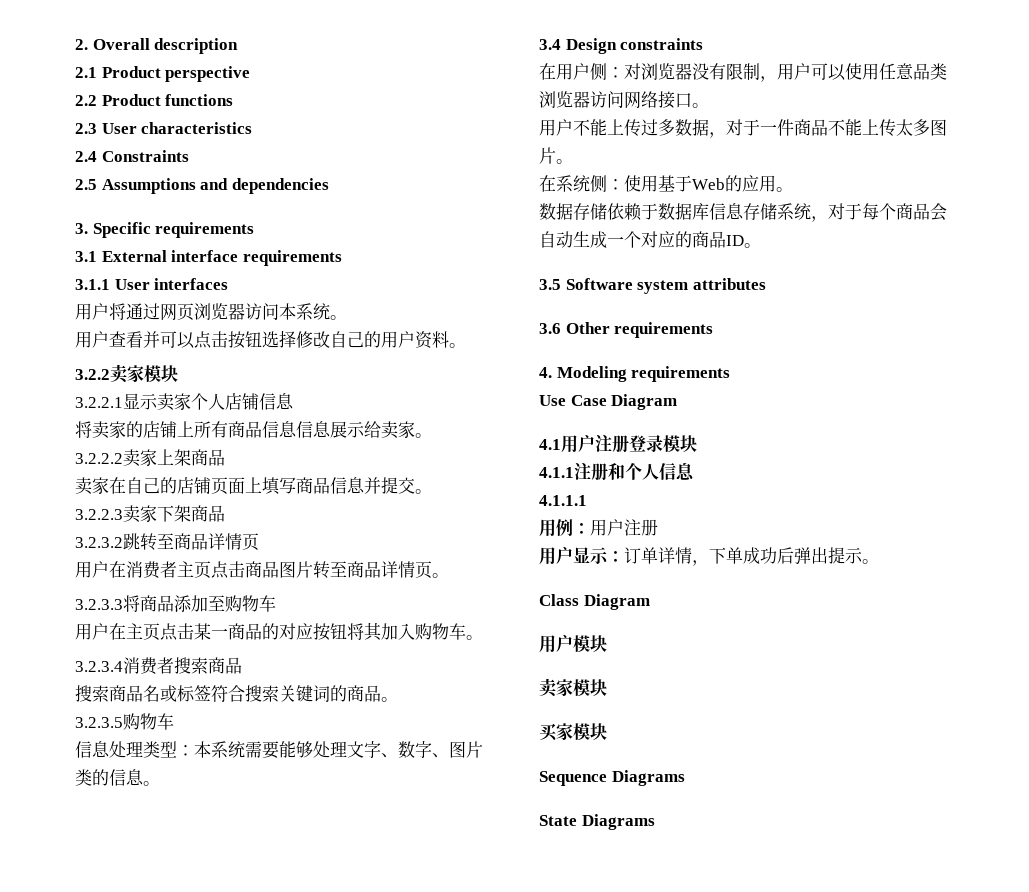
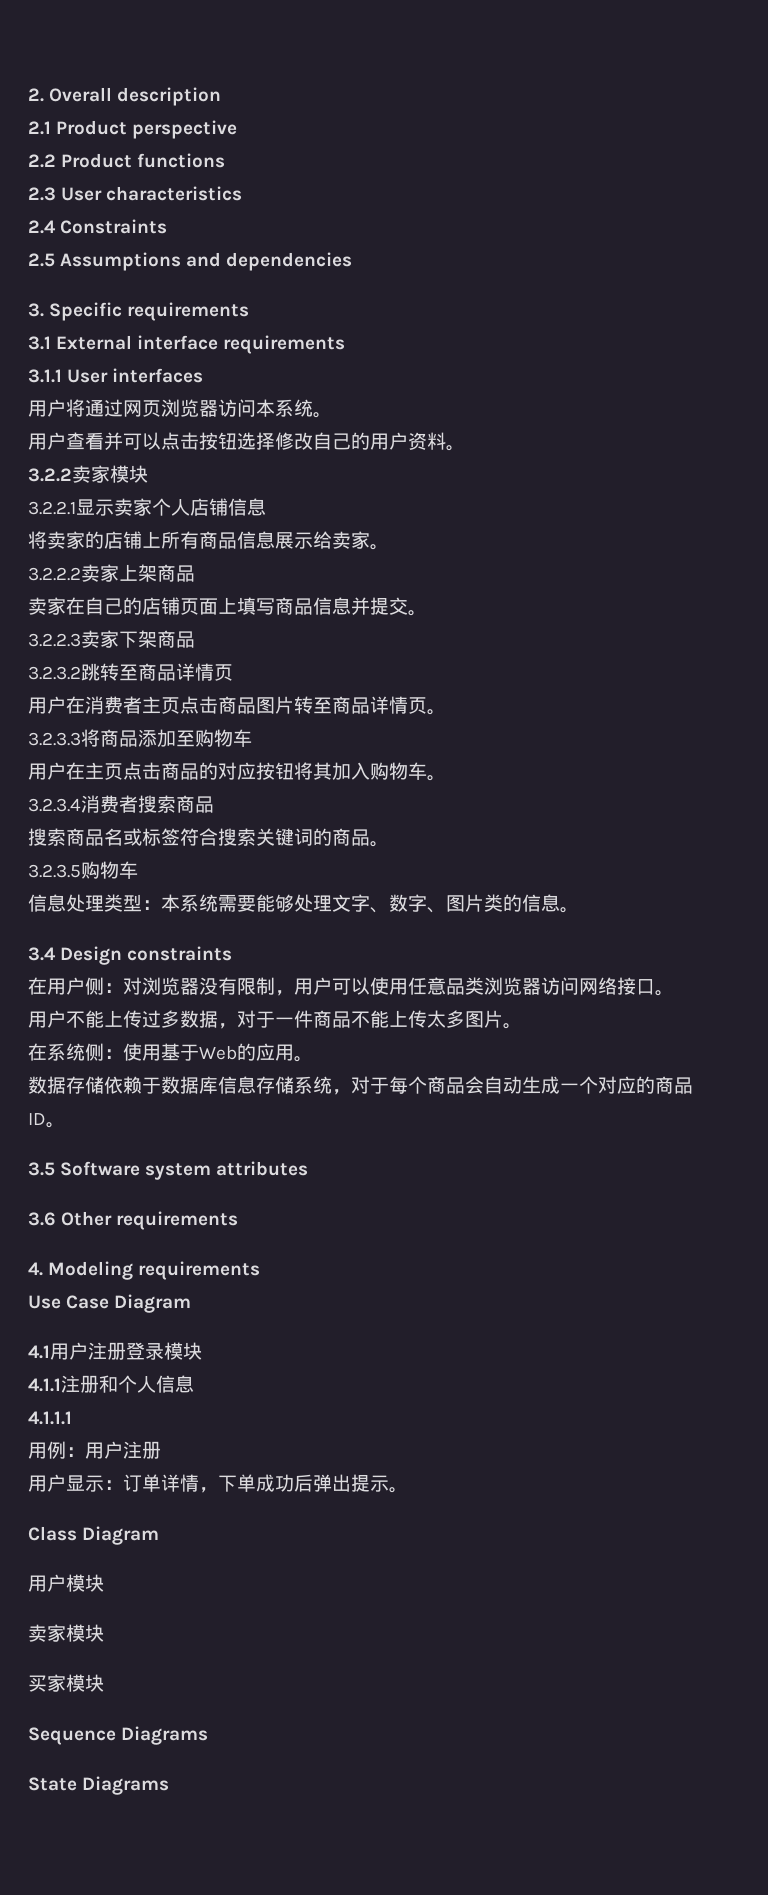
- 将卖家的店铺上所有商品信息信息展示给卖家。
+ 将卖家的店铺上所有商品信息展示给卖家。
- 用户在主页点击某一商品的对应按钮将其加入购物车。
+ 用户在主页点击商品的对应按钮将其加入购物车。

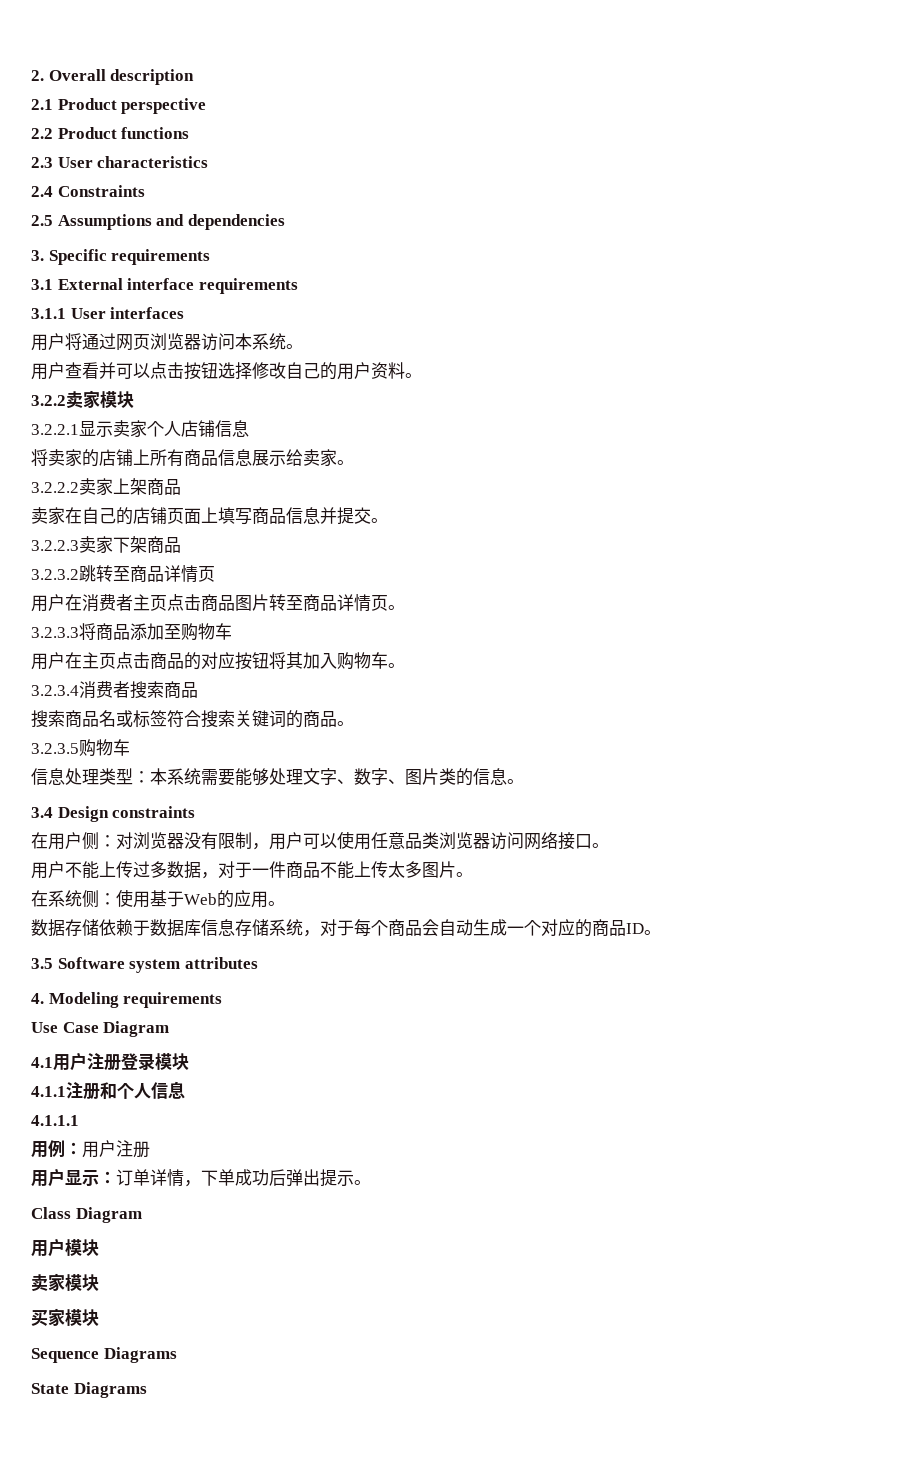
- 3.6 Other requirements

